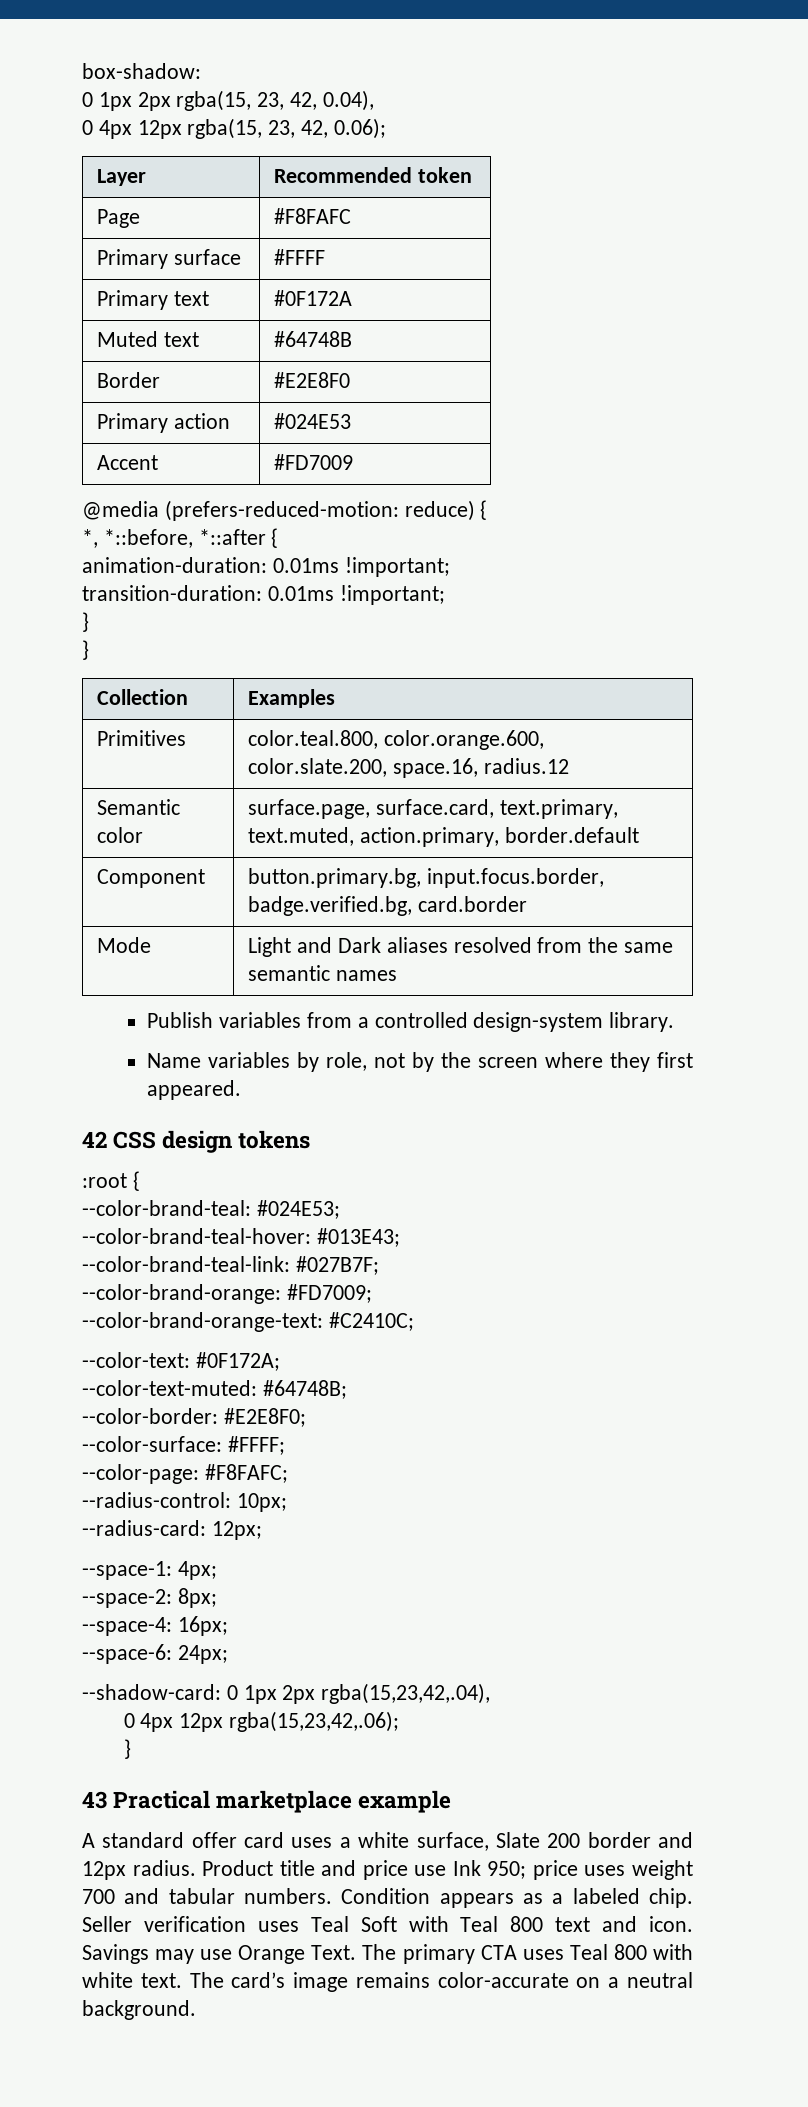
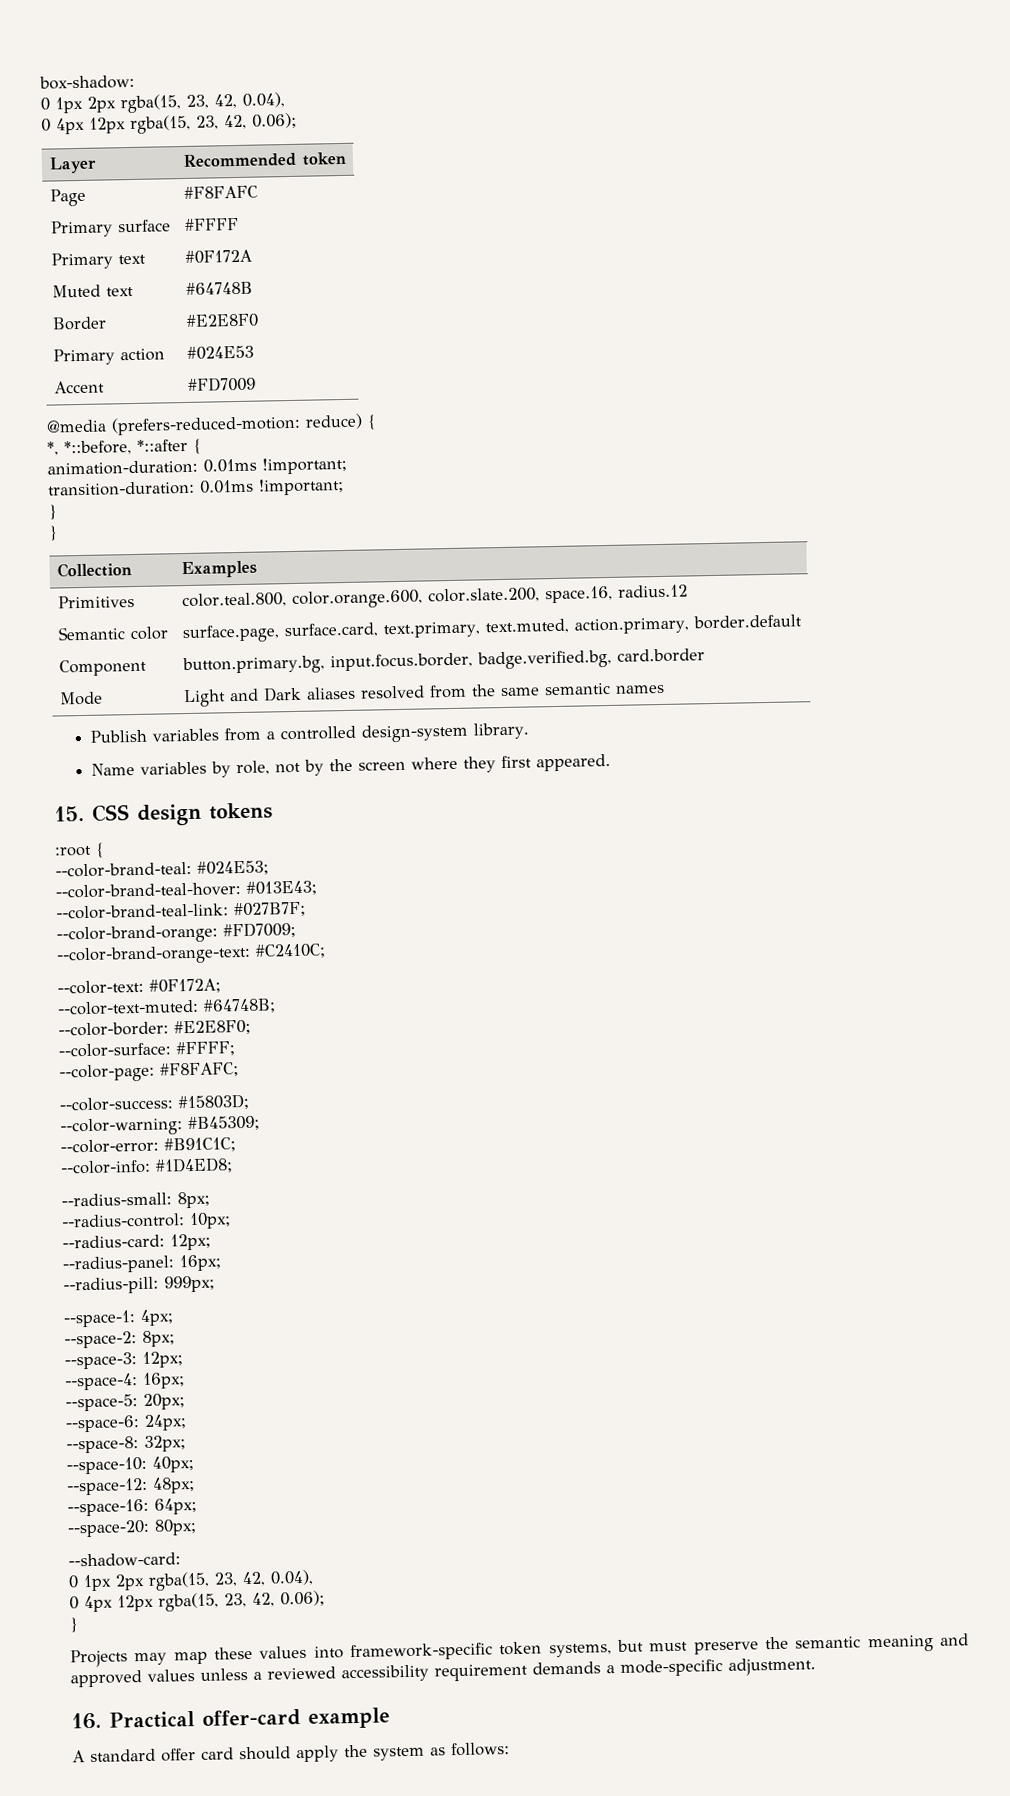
- 42 CSS design tokens
+ 15. CSS design tokens
+ --color-success: #15803D;
+ --color-warning: #B45309;
+ --color-error: #B91C1C;
+ --color-info: #1D4ED8;
+ --radius-small: 8px;
+ --radius-panel: 16px;
+ --radius-pill: 999px;
+ --space-3: 12px;
+ --space-5: 20px;
+ --space-8: 32px;
+ --space-10: 40px;
+ --space-12: 48px;
+ --space-16: 64px;
+ --space-20: 80px;
- --shadow-card: 0 1px 2px rgba(15,23,42,.04),
- 0 4px 12px rgba(15,23,42,.06);
+ --shadow-card:
+ 0 1px 2px rgba(15, 23, 42, 0.04),
+ 0 4px 12px rgba(15, 23, 42, 0.06);
  }
- 43 Practical marketplace example
+ Projects may map these values into framework-specific token systems, but must preserve the semantic meaning and approved values unless a reviewed accessibility requirement demands a mode-specific adjustment.
+ 16. Practical offer-card example
- A standard offer card uses a white surface, Slate 200 border and 12px radius. Product title and price use Ink 950; price uses weight 700 and tabular numbers. Condition appears as a labeled chip. Seller verification uses Teal Soft with Teal 800 text and icon. Savings may use Orange Text. The primary CTA uses Teal 800 with white text. The card’s image remains color-accurate on a neutral background.
+ A standard offer card should apply the system as follows:

